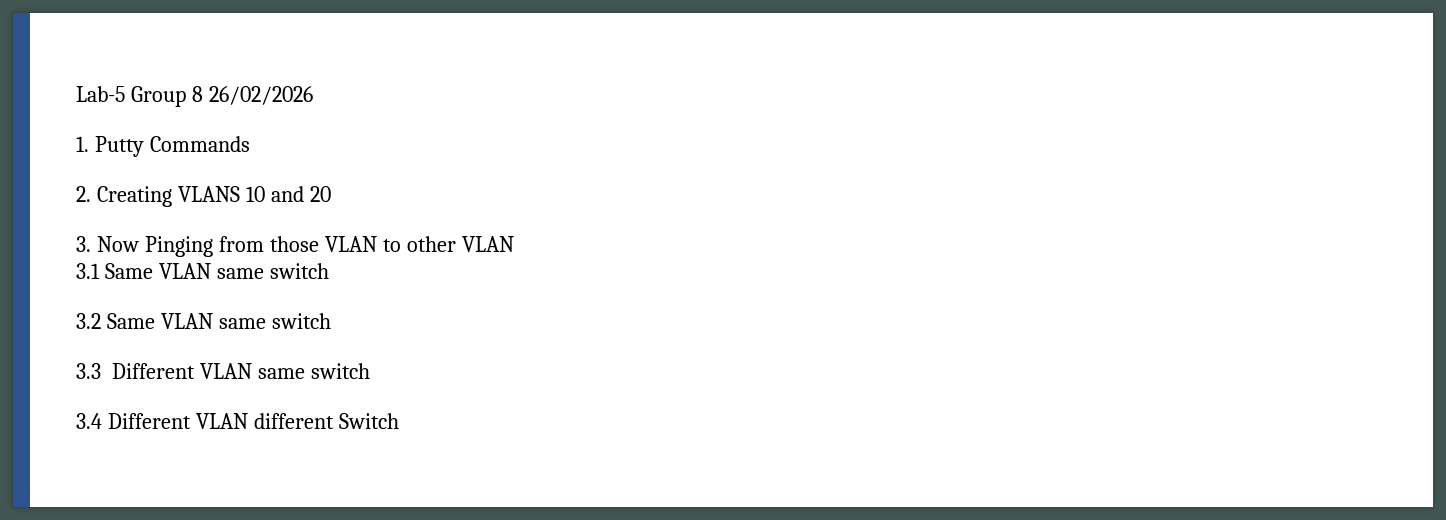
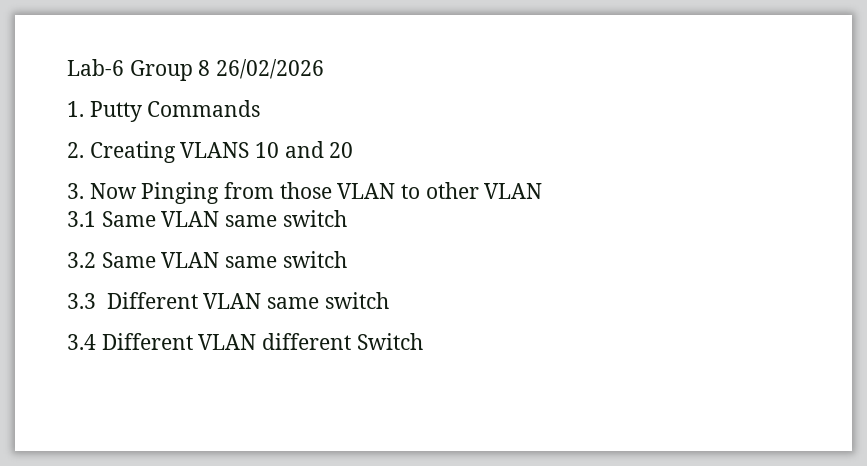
- Lab-5 Group 8 26/02/2026
+ Lab-6 Group 8 26/02/2026

